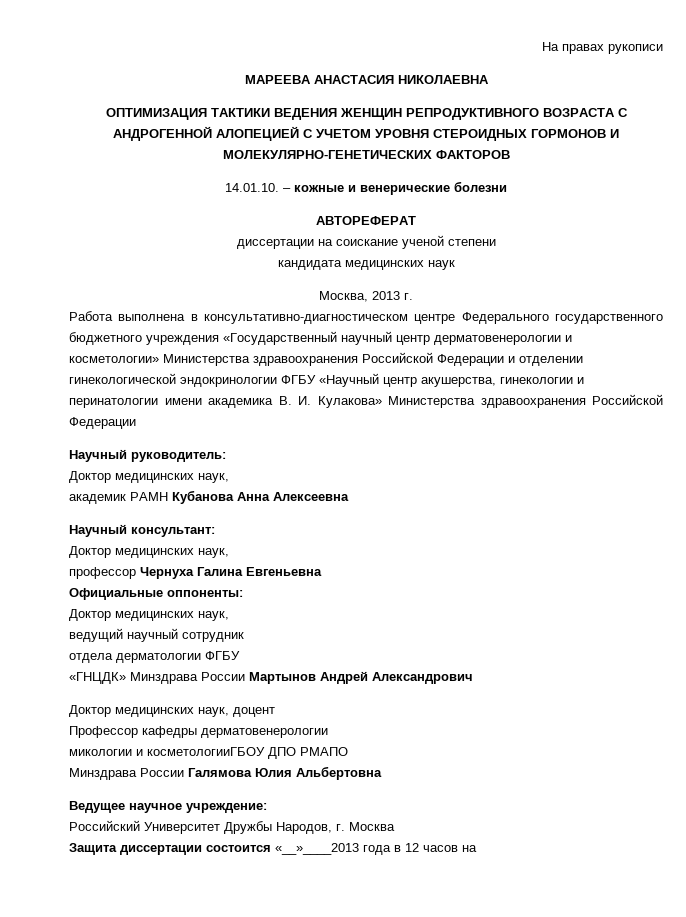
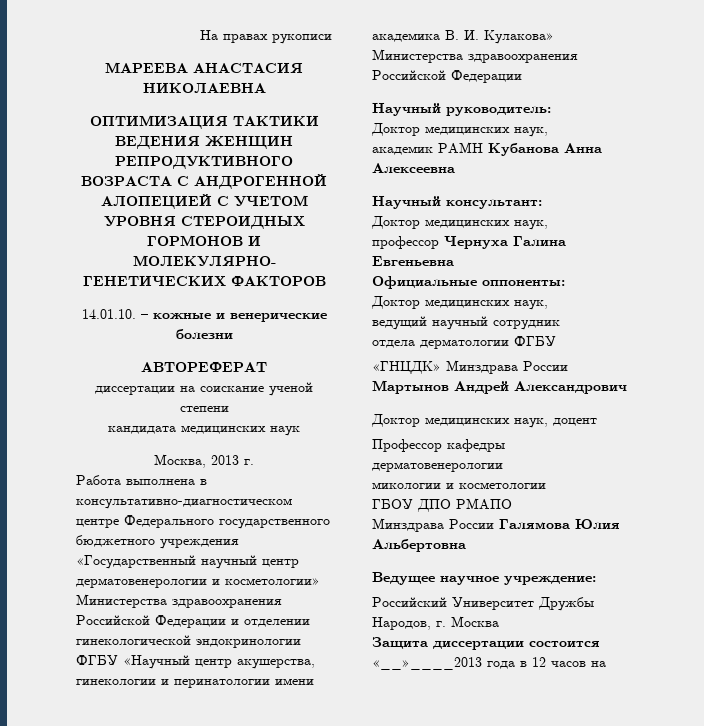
- микологии и косметологииГБОУ ДПО РМАПО
+ микологии и косметологии
+ ГБОУ ДПО РМАПО

